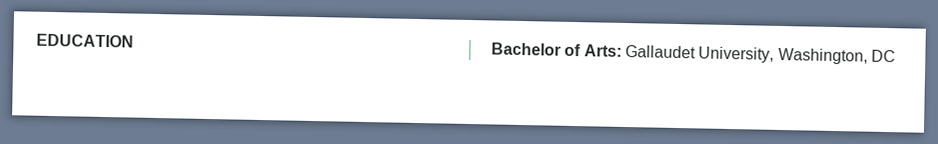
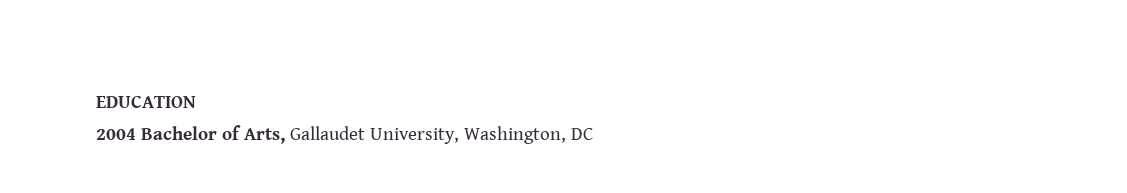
- Bachelor of Arts: Gallaudet University, Washington, DC
+ 2004 Bachelor of Arts, Gallaudet University, Washington, DC

